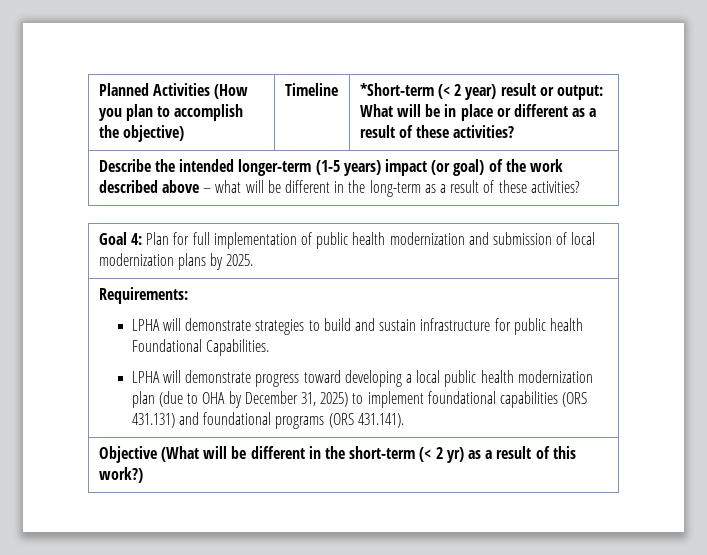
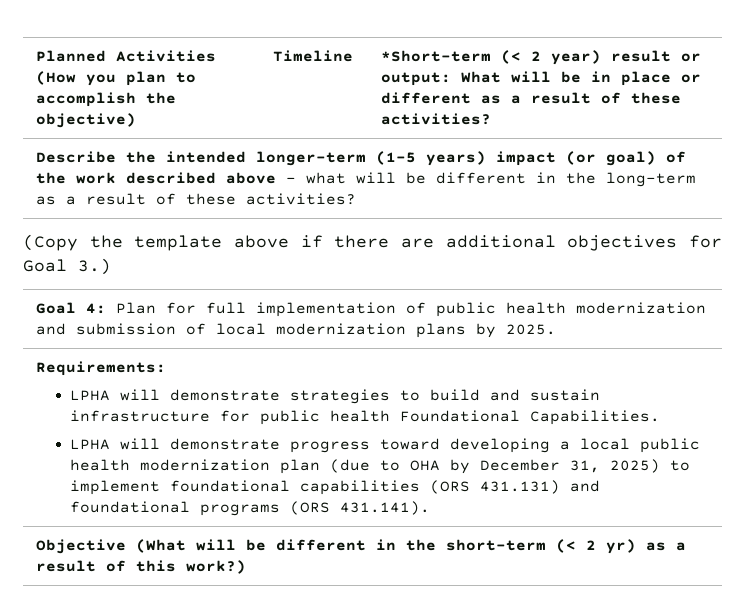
+ (Copy the template above if there are additional objectives for Goal 3.)

